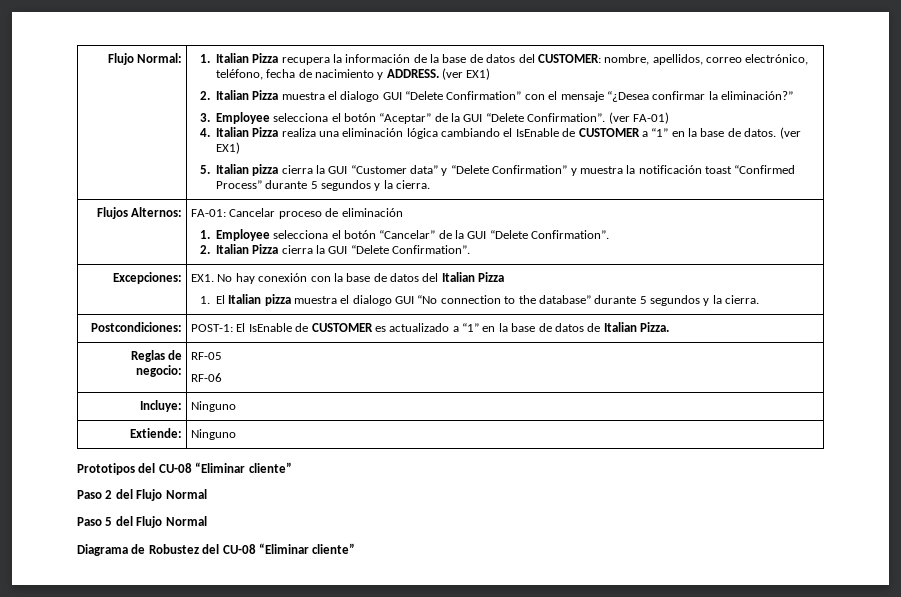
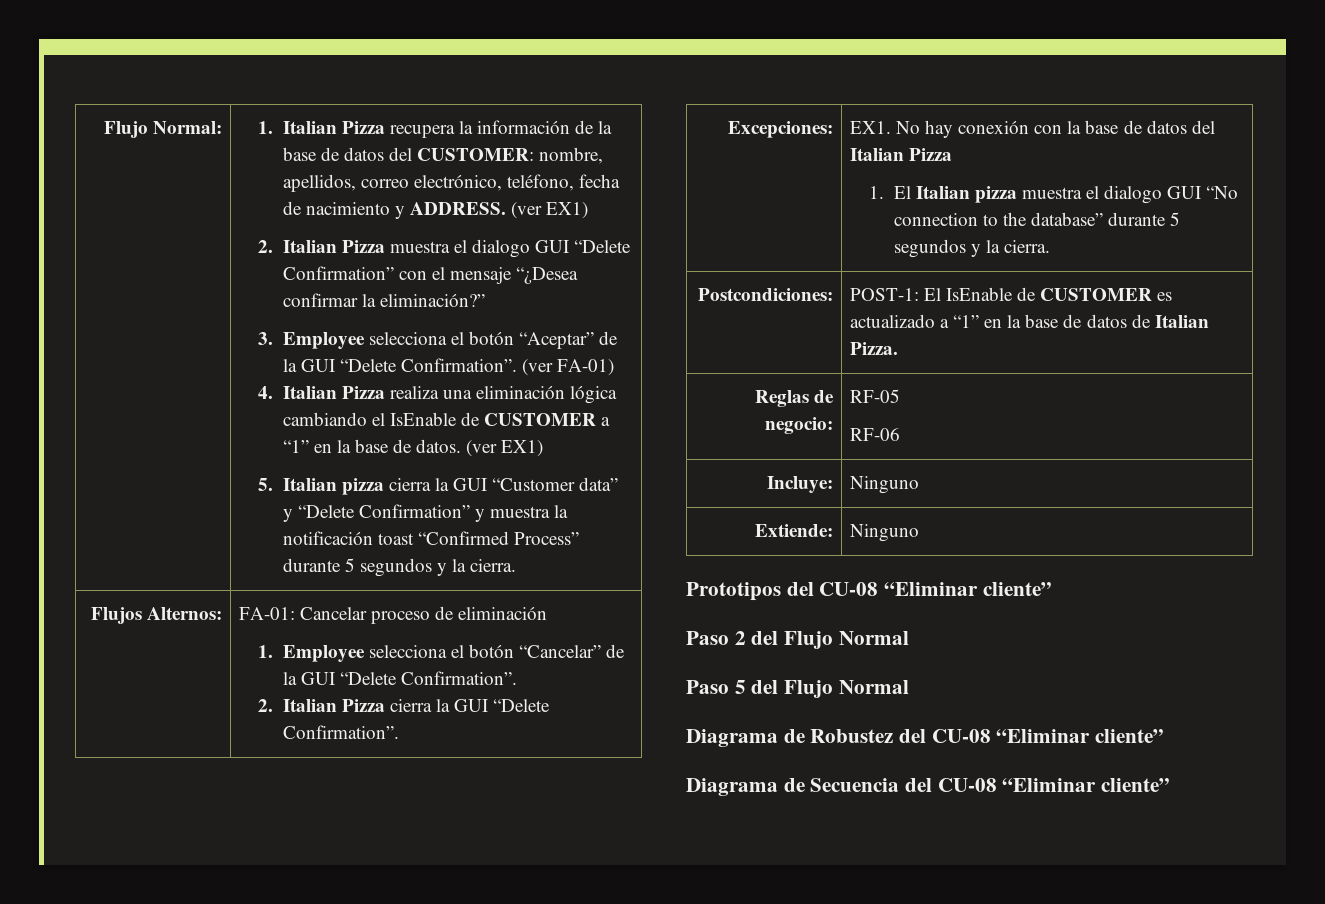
+ Diagrama de Secuencia del CU-08 “Eliminar cliente”

